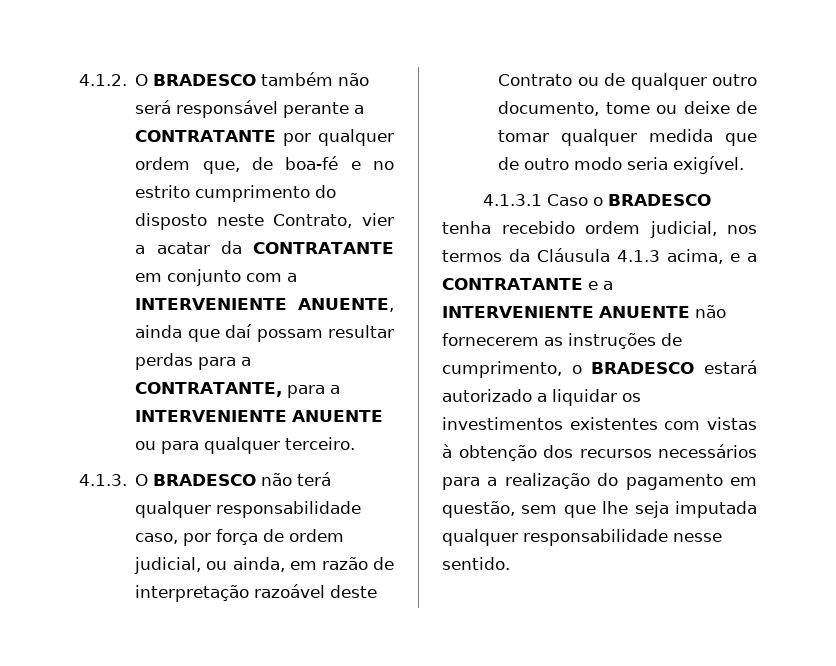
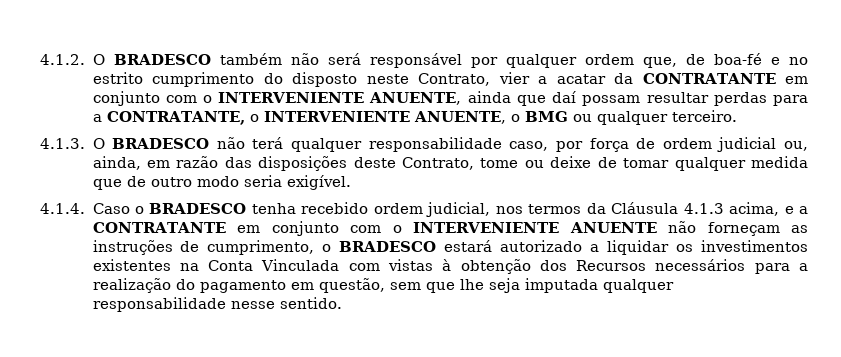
- 4.1.2. O BRADESCO também não será responsável perante a CONTRATANTE por qualquer ordem que, de boa-fé e no estrito cumprimento do disposto neste Contrato, vier a acatar da CONTRATANTE em conjunto com a INTERVENIENTE ANUENTE, ainda que daí possam resultar perdas para a CONTRATANTE, para a INTERVENIENTE ANUENTE ou para qualquer terceiro.
+ 4.1.2. O BRADESCO também não será responsável por qualquer ordem que, de boa-fé e no estrito cumprimento do disposto neste Contrato, vier a acatar da CONTRATANTE em conjunto com o INTERVENIENTE ANUENTE, ainda que daí possam resultar perdas para a CONTRATANTE, o INTERVENIENTE ANUENTE, o BMG ou qualquer terceiro.
- 4.1.3. O BRADESCO não terá qualquer responsabilidade caso, por força de ordem judicial, ou ainda, em razão de interpretação razoável deste Contrato ou de qualquer outro documento, tome ou deixe de tomar qualquer medida que de outro modo seria exigível.
+ 4.1.3. O BRADESCO não terá qualquer responsabilidade caso, por força de ordem judicial ou, ainda, em razão das disposições deste Contrato, tome ou deixe de tomar qualquer medida que de outro modo seria exigível.
- 4.1.3.1 Caso o BRADESCO tenha recebido ordem judicial, nos termos da Cláusula 4.1.3 acima, e a CONTRATANTE e a INTERVENIENTE ANUENTE não fornecerem as instruções de cumprimento, o BRADESCO estará autorizado a liquidar os investimentos existentes com vistas à obtenção dos recursos necessários para a realização do pagamento em questão, sem que lhe seja imputada qualquer responsabilidade nesse sentido.
+ 4.1.4. Caso o BRADESCO tenha recebido ordem judicial, nos termos da Cláusula 4.1.3 acima, e a CONTRATANTE em conjunto com o INTERVENIENTE ANUENTE não forneçam as instruções de cumprimento, o BRADESCO estará autorizado a liquidar os investimentos existentes na Conta Vinculada com vistas à obtenção dos Recursos necessários para a realização do pagamento em questão, sem que lhe seja imputada qualquer responsabilidade nesse sentido.

